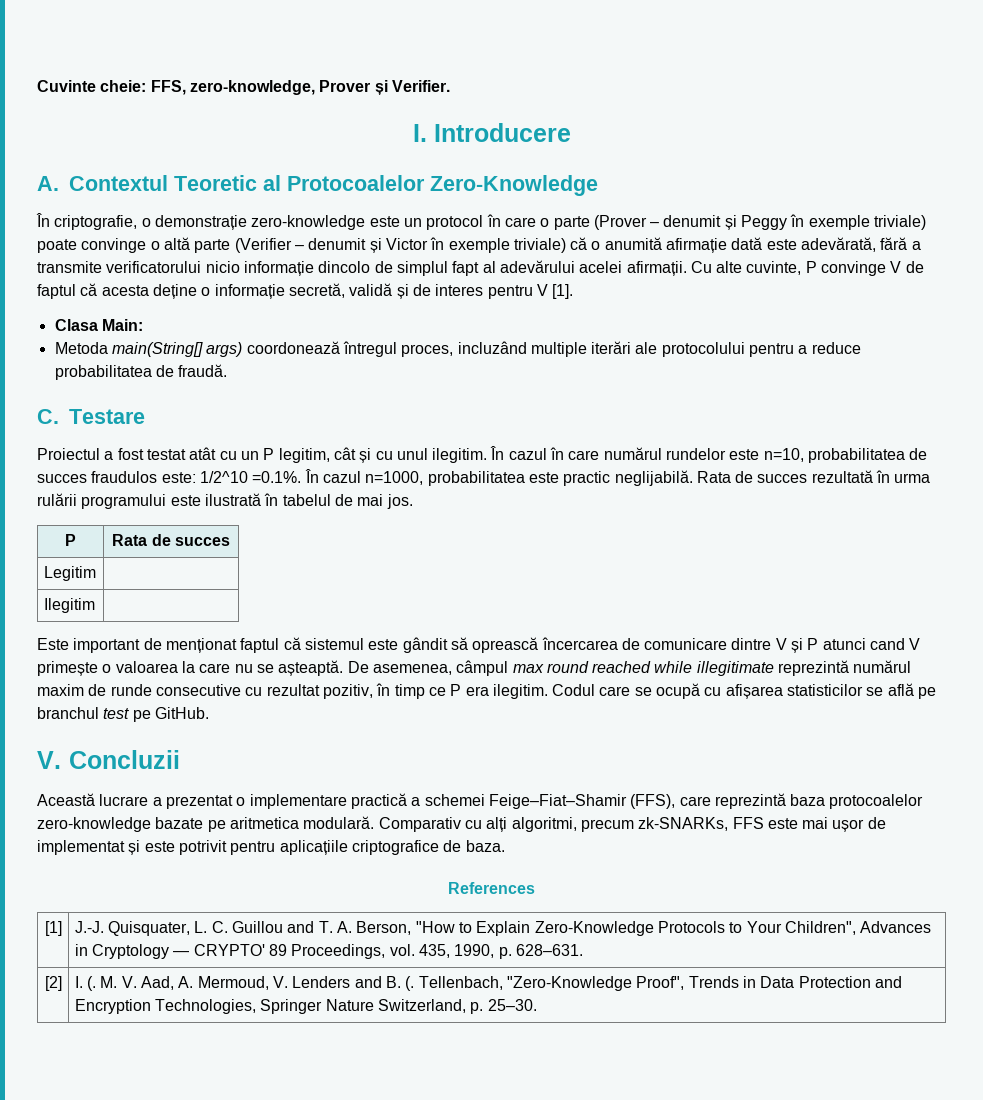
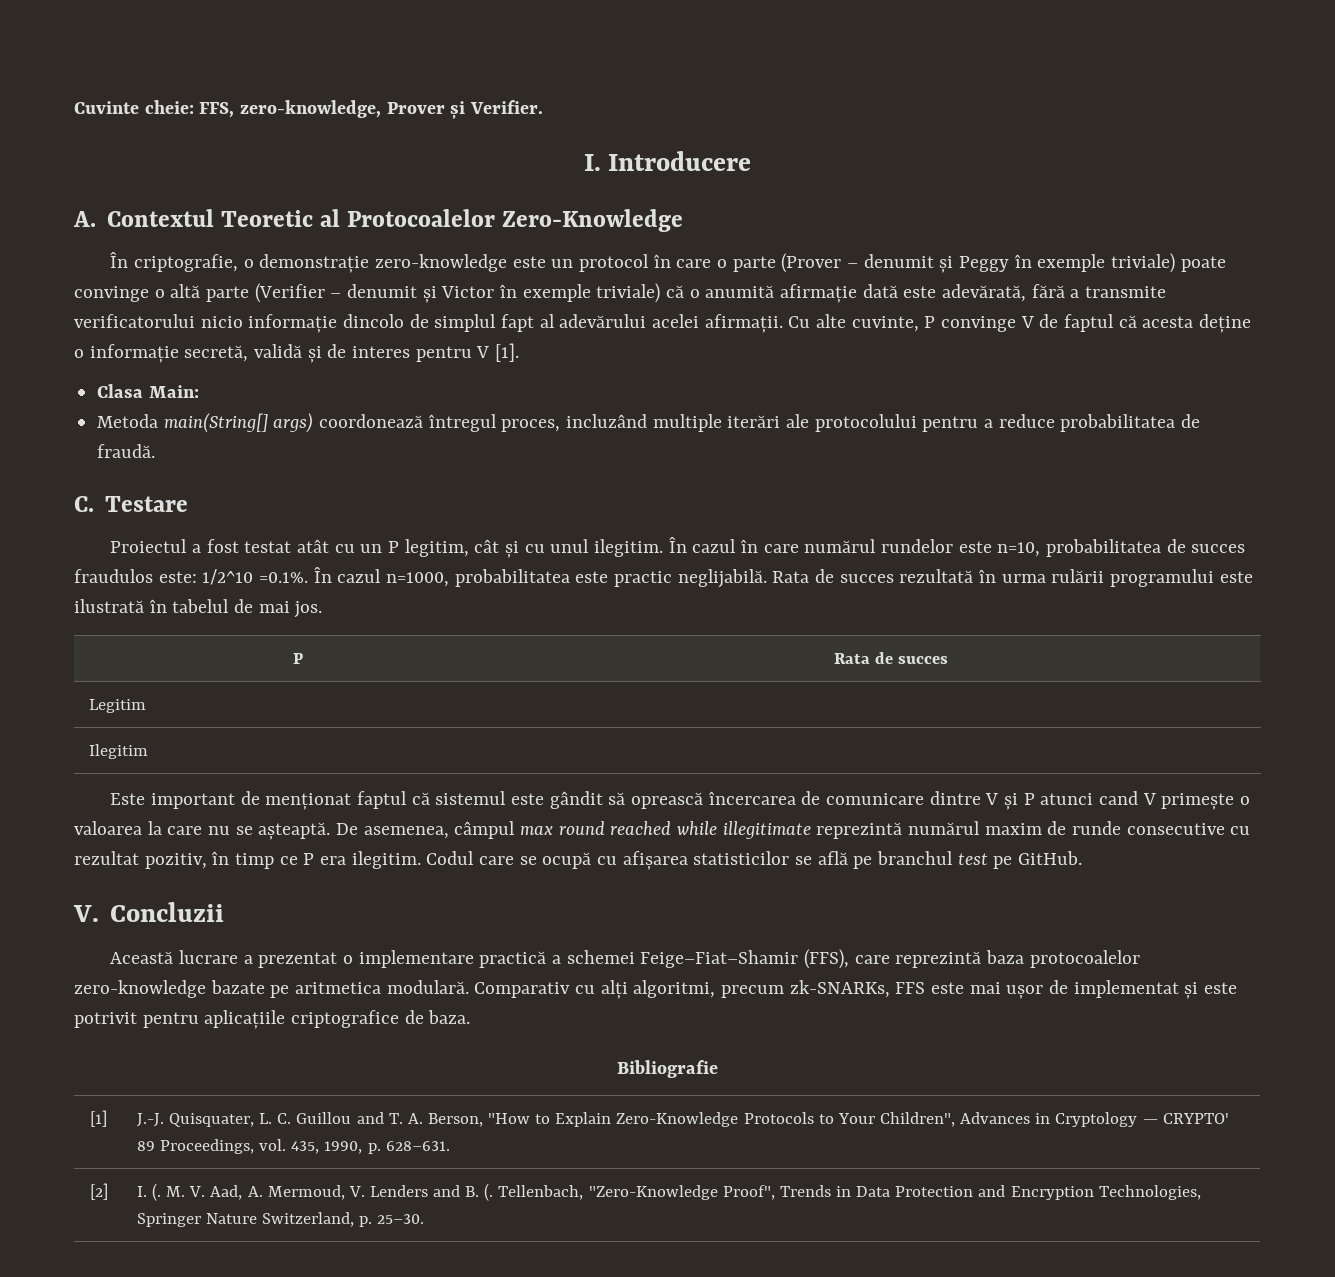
- References
+ Bibliografie

